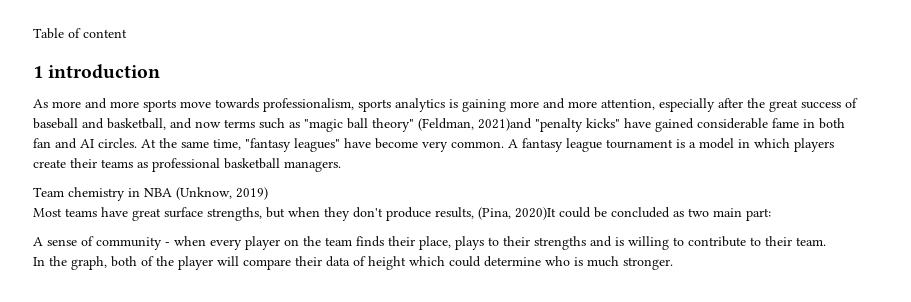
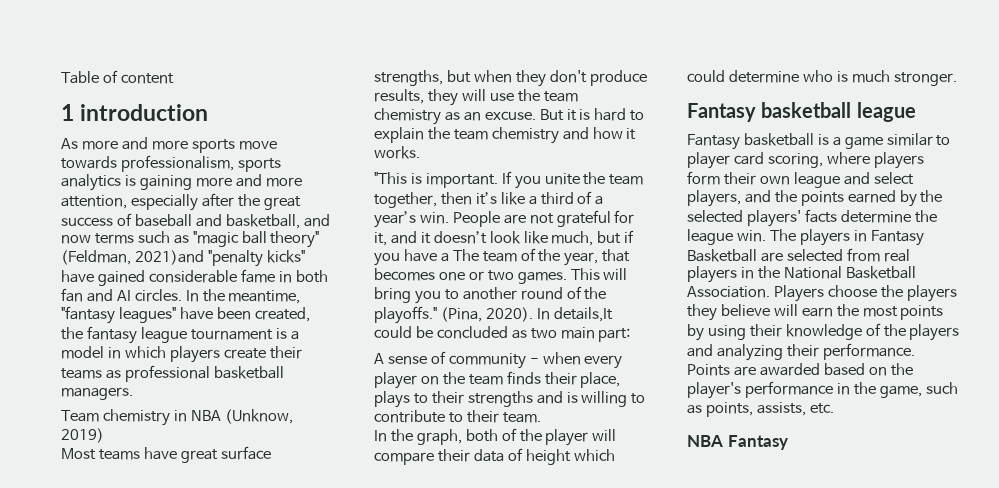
- At the same time, "fantasy leagues" have become very common. A fantasy league tournament is a model in which players create their teams as professional basketball managers.
+ In the meantime, "fantasy leagues" have been created, the fantasy league tournament is a model in which players create their teams as professional basketball managers.
- Most teams have great surface strengths, but when they don't produce results, (Pina, 2020)It could be concluded as two main part:
+ Most teams have great surface strengths, but when they don't produce results, they will use the team chemistry as an excuse. But it is hard to explain the team chemistry and how it works.
+ "This is important. If you unite the team together, then it’s like a third of a year’s win. People are not grateful for it, and it doesn’t look like much, but if you have a The team of the year, that becomes one or two games. This will bring you to another round of the playoffs." (Pina, 2020). In details,It could be concluded as two main part:
+ Fantasy basketball league
+ Fantasy basketball is a game similar to player card scoring, where players form their own league and select players, and the points earned by the selected players' facts determine the league win. The players in Fantasy Basketball are selected from real players in the National Basketball Association. Players choose the players they believe will earn the most points by using their knowledge of the players and analyzing their performance. Points are awarded based on the player's performance in the game, such as points, assists, etc.
+ NBA Fantasy

